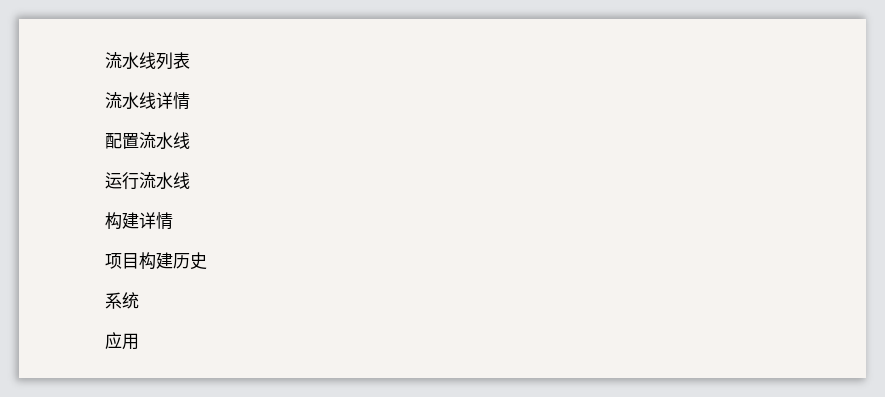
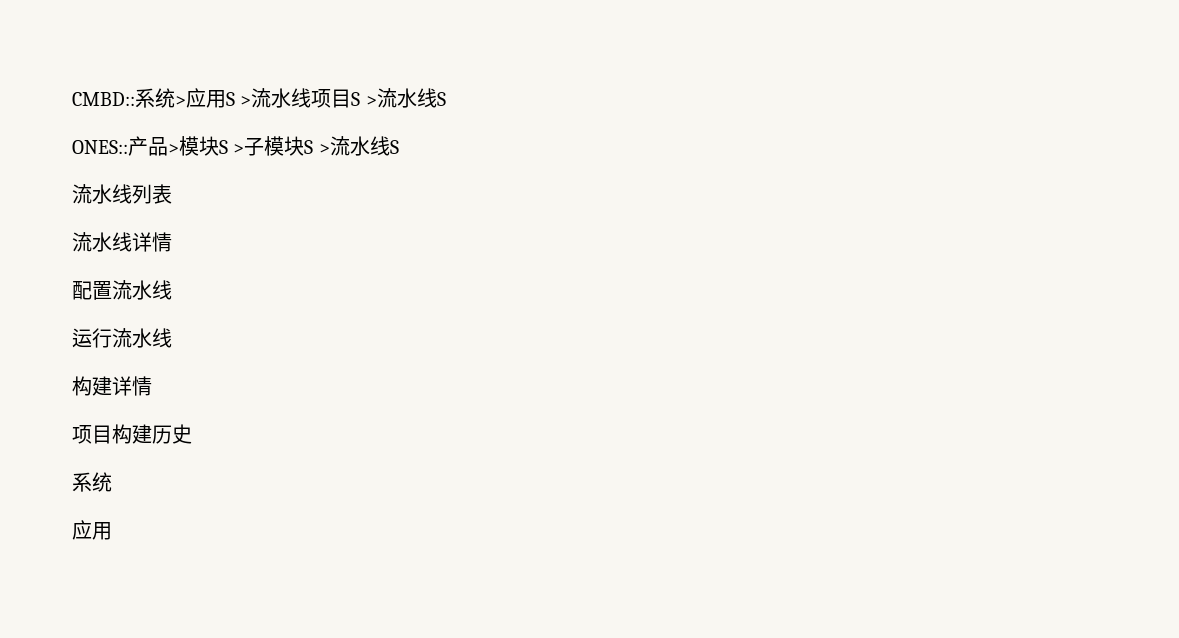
+ CMBD::系统>应用S >流水线项目S >流水线S
+ ONES::产品>模块S >子模块S >流水线S

